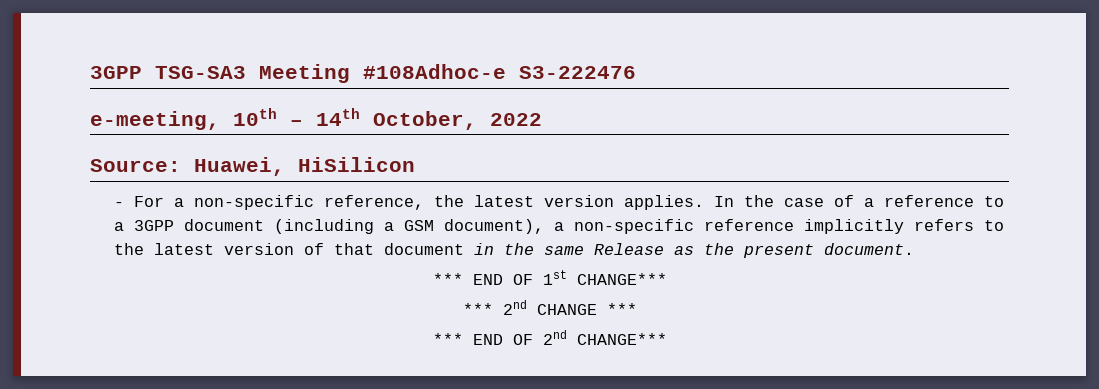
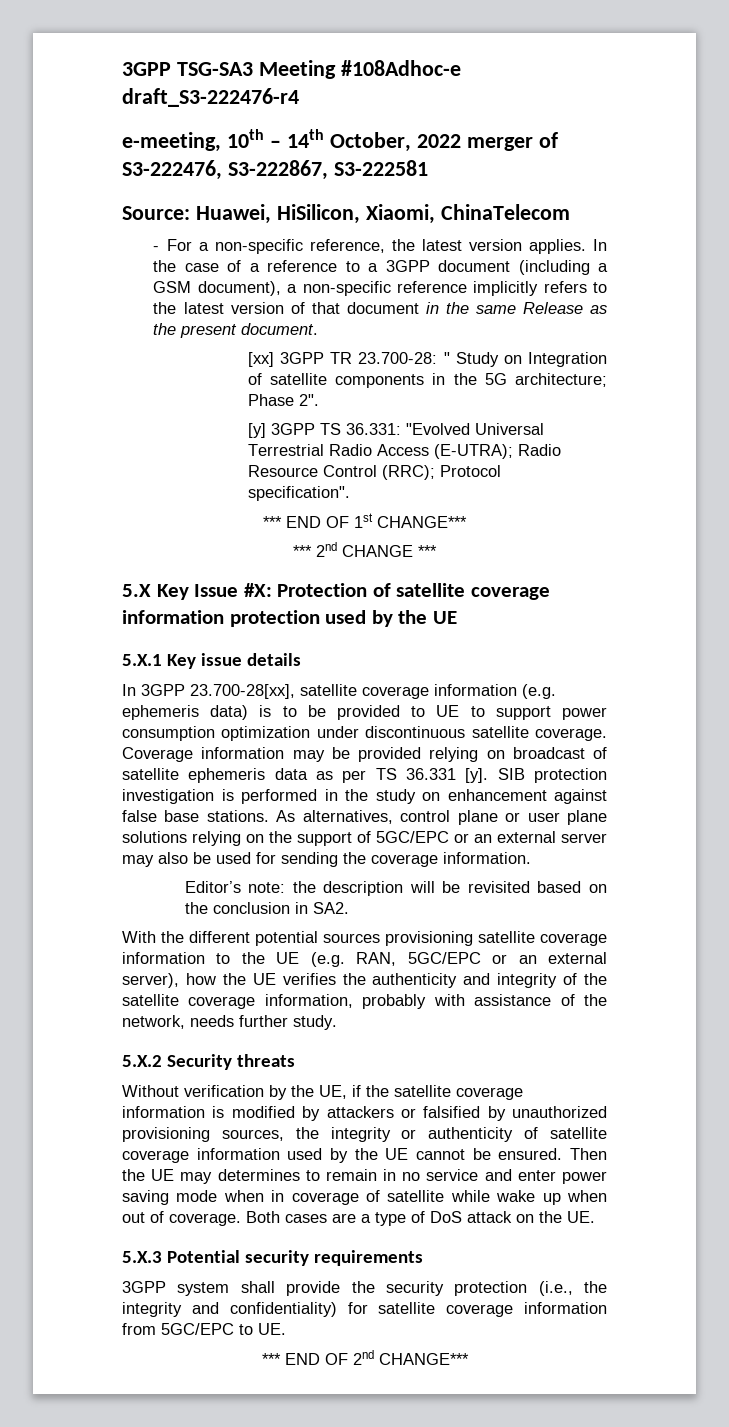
- 3GPP TSG-SA3 Meeting #108Adhoc-e S3-222476
+ 3GPP TSG-SA3 Meeting #108Adhoc-e draft_S3-222476-r4
- e-meeting, 10th – 14th October, 2022
+ e-meeting, 10th – 14th October, 2022 merger of S3-222476, S3-222867, S3-222581
- Source: Huawei, HiSilicon
+ Source: Huawei, HiSilicon, Xiaomi, ChinaTelecom
+ [xx] 3GPP TR 23.700-28: " Study on Integration of satellite components in the 5G architecture; Phase 2".
+ [y] 3GPP TS 36.331: "Evolved Universal Terrestrial Radio Access (E-UTRA); Radio Resource Control (RRC); Protocol specification".
+ 5.X Key Issue #X: Protection of satellite coverage information protection used by the UE
+ 5.X.1 Key issue details
+ In 3GPP 23.700-28[xx], satellite coverage information (e.g. ephemeris data) is to be provided to UE to support power consumption optimization under discontinuous satellite coverage. Coverage information may be provided relying on broadcast of satellite ephemeris data as per TS 36.331 [y]. SIB protection investigation is performed in the study on enhancement against false base stations. As alternatives, control plane or user plane solutions relying on the support of 5GC/EPC or an external server may also be used for sending the coverage information.
+ Editor’s note: the description will be revisited based on the conclusion in SA2.
+ With the different potential sources provisioning satellite coverage information to the UE (e.g. RAN, 5GC/EPC or an external server), how the UE verifies the authenticity and integrity of the satellite coverage information, probably with assistance of the network, needs further study.
+ 5.X.2 Security threats
+ Without verification by the UE, if the satellite coverage information is modified by attackers or falsified by unauthorized provisioning sources, the integrity or authenticity of satellite coverage information used by the UE cannot be ensured. Then the UE may determines to remain in no service and enter power saving mode when in coverage of satellite while wake up when out of coverage. Both cases are a type of DoS attack on the UE.
+ 5.X.3 Potential security requirements
+ 3GPP system shall provide the security protection (i.e., the integrity and confidentiality) for satellite coverage information from 5GC/EPC to UE.

